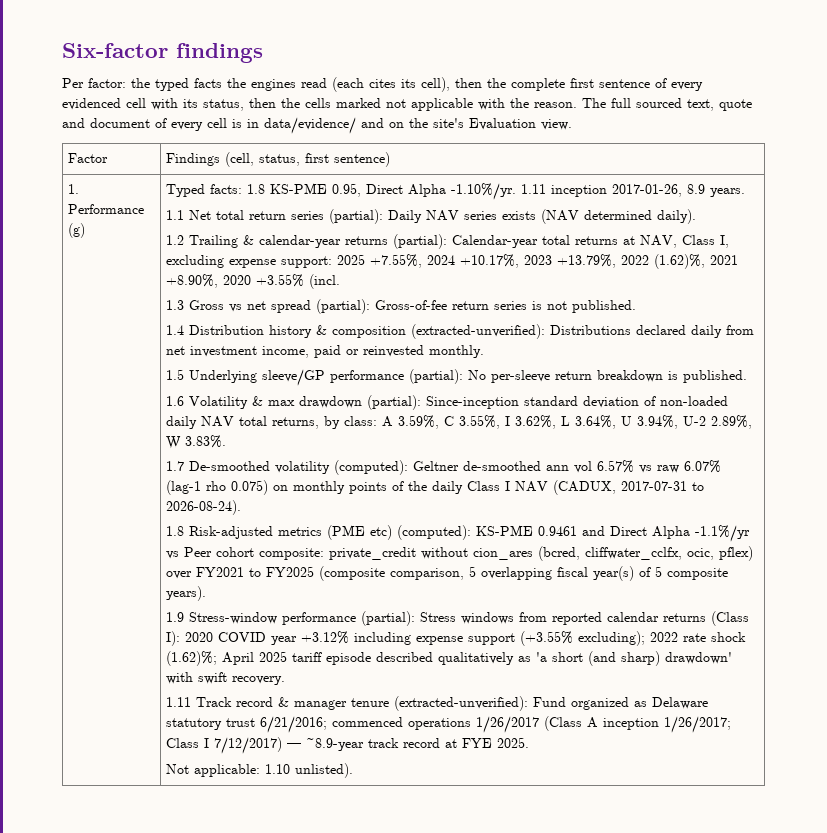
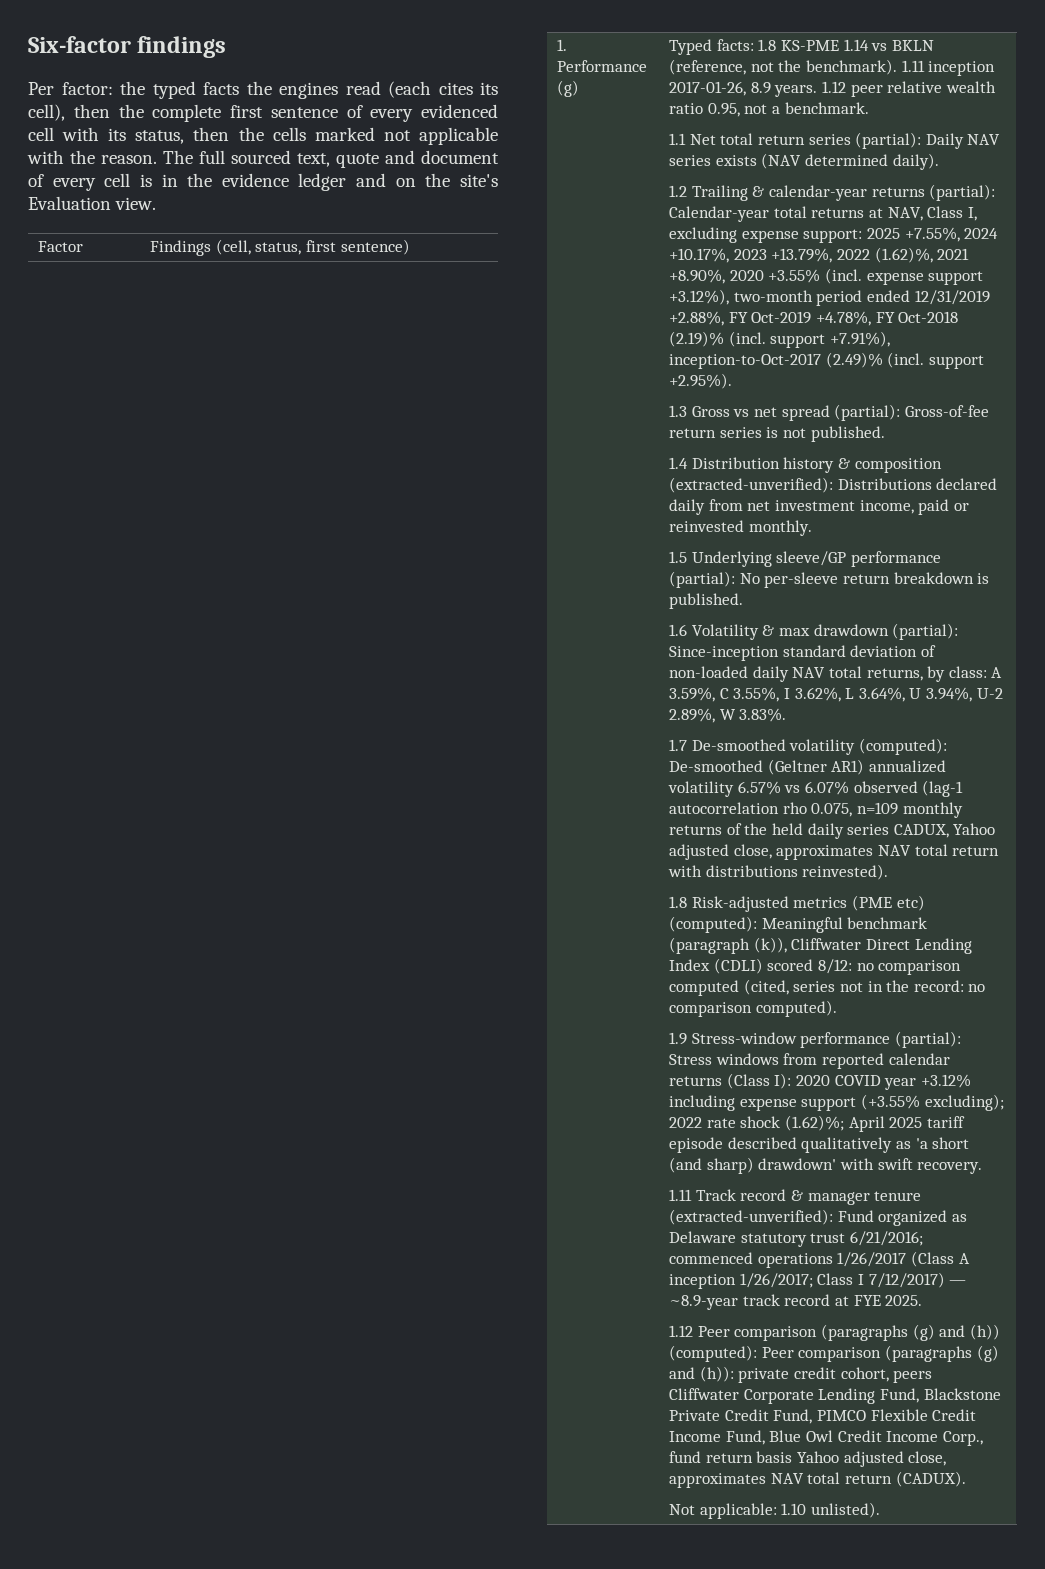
- The full sourced text, quote and document of every cell is in data/evidence/ and on the site's Evaluation view.
+ The full sourced text, quote and document of every cell is in the evidence ledger and on the site's Evaluation view.
- Typed facts: 1.8 KS-PME 0.95, Direct Alpha -1.10%/yr. 1.11 inception 2017-01-26, 8.9 years.
+ Typed facts: 1.8 KS-PME 1.14 vs BKLN (reference, not the benchmark). 1.11 inception 2017-01-26, 8.9 years. 1.12 peer relative wealth ratio 0.95, not a benchmark.
- 1.2 Trailing & calendar-year returns (partial): Calendar-year total returns at NAV, Class I, excluding expense support: 2025 +7.55%, 2024 +10.17%, 2023 +13.79%, 2022 (1.62)%, 2021 +8.90%, 2020 +3.55% (incl.
+ 1.2 Trailing & calendar-year returns (partial): Calendar-year total returns at NAV, Class I, excluding expense support: 2025 +7.55%, 2024 +10.17%, 2023 +13.79%, 2022 (1.62)%, 2021 +8.90%, 2020 +3.55% (incl. expense support +3.12%), two-month period ended 12/31/2019 +2.88%, FY Oct-2019 +4.78%, FY Oct-2018 (2.19)% (incl. support +7.91%), inception-to-Oct-2017 (2.49)% (incl. support +2.95%).
- 1.7 De-smoothed volatility (computed): Geltner de-smoothed ann vol 6.57% vs raw 6.07% (lag-1 rho 0.075) on monthly points of the daily Class I NAV (CADUX, 2017-07-31 to 2026-08-24).
+ 1.7 De-smoothed volatility (computed): De-smoothed (Geltner AR1) annualized volatility 6.57% vs 6.07% observed (lag-1 autocorrelation rho 0.075, n=109 monthly returns of the held daily series CADUX, Yahoo adjusted close, approximates NAV total return with distributions reinvested).
- 1.8 Risk-adjusted metrics (PME etc) (computed): KS-PME 0.9461 and Direct Alpha -1.1%/yr vs Peer cohort composite: private_credit without cion_ares (bcred, cliffwater_cclfx, ocic, pflex) over FY2021 to FY2025 (composite comparison, 5 overlapping fiscal year(s) of 5 composite years).
+ 1.8 Risk-adjusted metrics (PME etc) (computed): Meaningful benchmark (paragraph (k)), Cliffwater Direct Lending Index (CDLI) scored 8/12: no comparison computed (cited, series not in the record: no comparison computed).
+ 1.12 Peer comparison (paragraphs (g) and (h)) (computed): Peer comparison (paragraphs (g) and (h)): private credit cohort, peers Cliffwater Corporate Lending Fund, Blackstone Private Credit Fund, PIMCO Flexible Credit Income Fund, Blue Owl Credit Income Corp., fund return basis Yahoo adjusted close, approximates NAV total return (CADUX).

